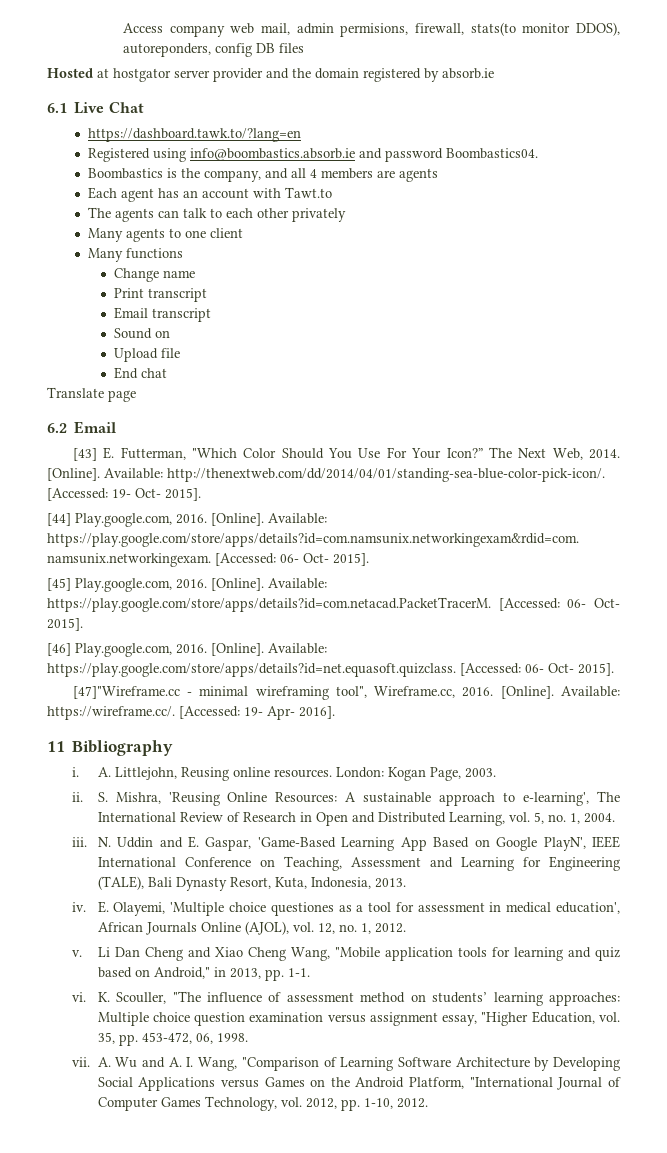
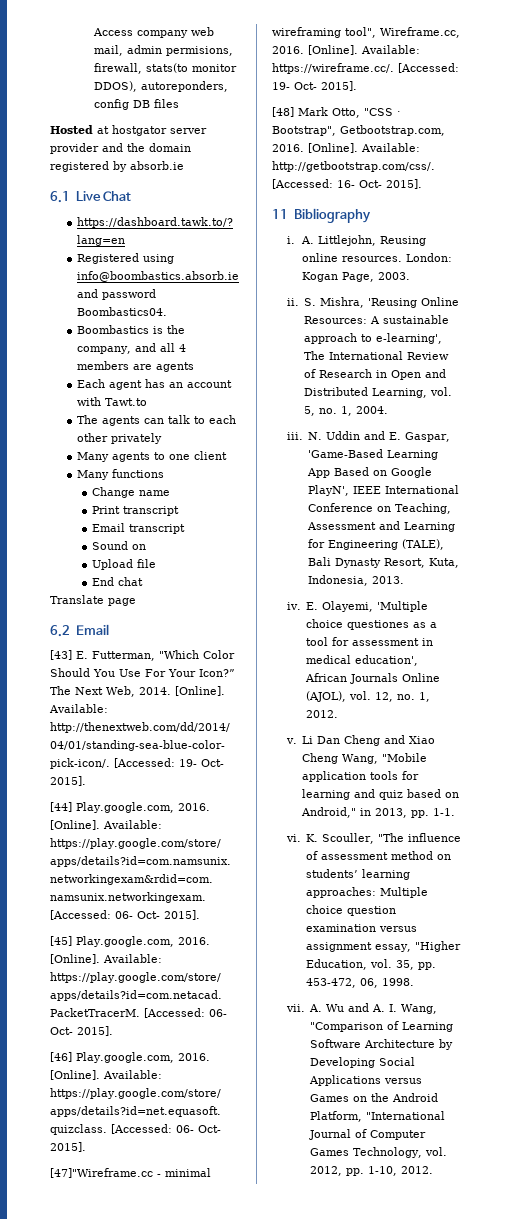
- Available: https://wireframe.cc/. [Accessed: 19- Apr- 2016].
+ Available: https://wireframe.cc/. [Accessed: 19- Oct- 2015].
+ [48] Mark Otto, "CSS · Bootstrap", Getbootstrap.com, 2016. [Online]. Available: http://getbootstrap.com/css/. [Accessed: 16- Oct- 2015].

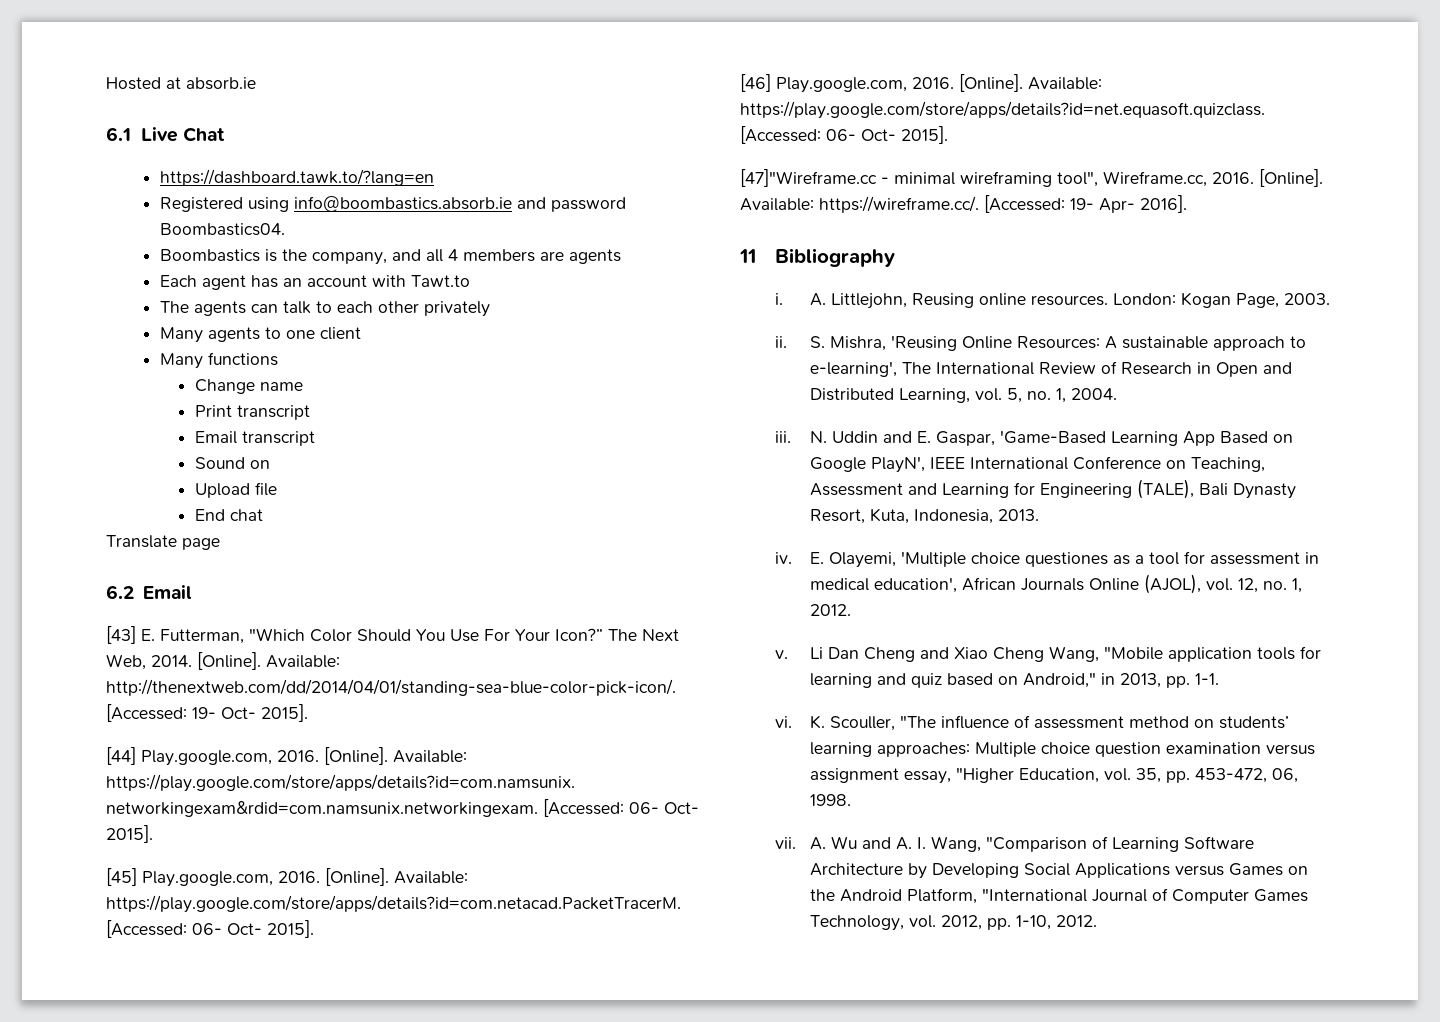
- Access company web mail, admin permisions, firewall, stats(to monitor DDOS), autoreponders, config DB files
- Hosted at hostgator server provider and the domain registered by absorb.ie
+ Hosted at absorb.ie
- Available: https://wireframe.cc/. [Accessed: 19- Oct- 2015].
- [48] Mark Otto, "CSS · Bootstrap", Getbootstrap.com, 2016. [Online]. Available: http://getbootstrap.com/css/. [Accessed: 16- Oct- 2015].
+ Available: https://wireframe.cc/. [Accessed: 19- Apr- 2016].

